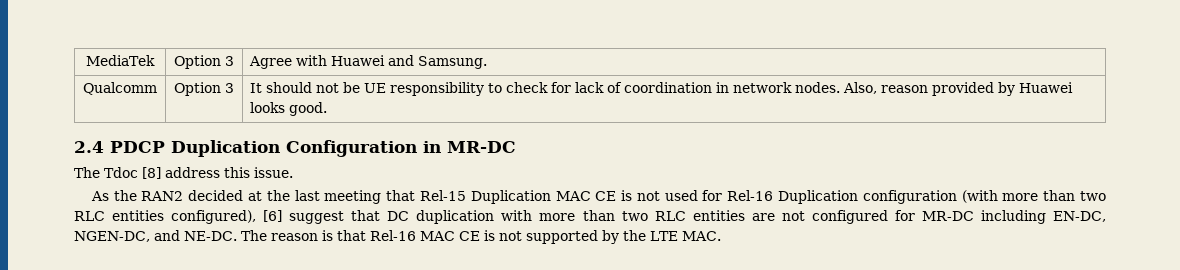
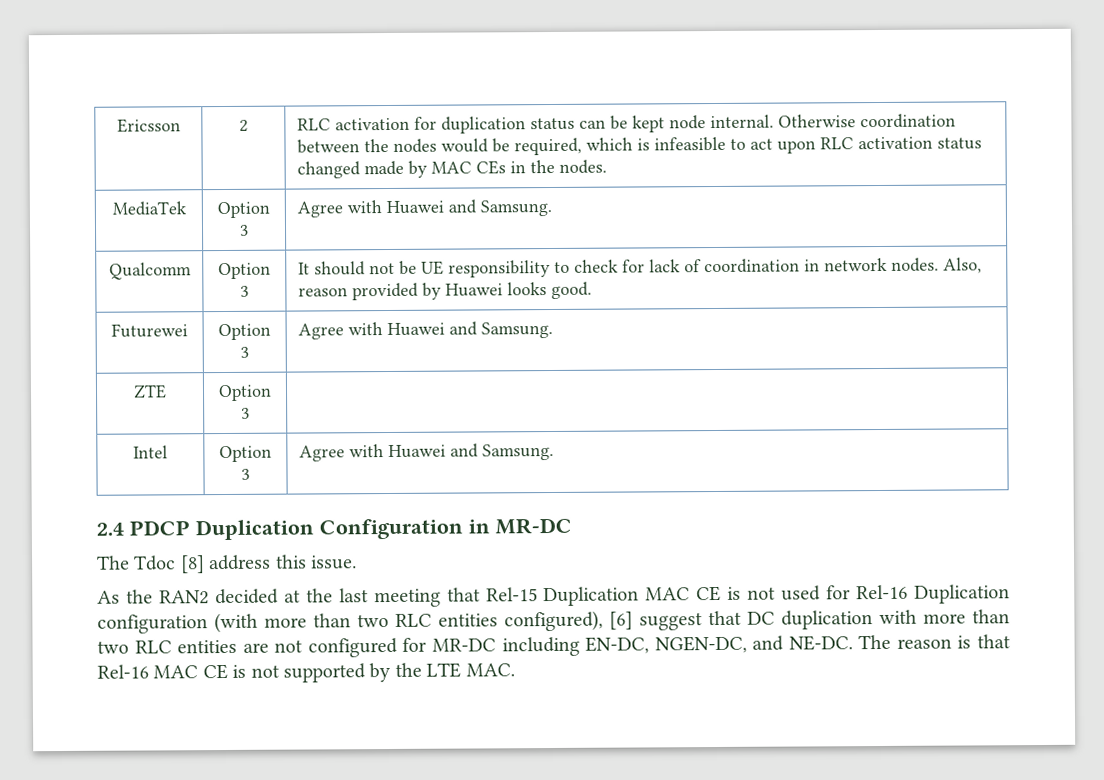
+ Ericsson | 2 | RLC activation for duplication status can be kept node internal. Otherwise coordination between the nodes would be required, which is infeasible to act upon RLC activation status changed made by MAC CEs in the nodes.
+ Futurewei | Option 3 | Agree with Huawei and Samsung.
+ ZTE | Option 3 |
+ Intel | Option 3 | Agree with Huawei and Samsung.

